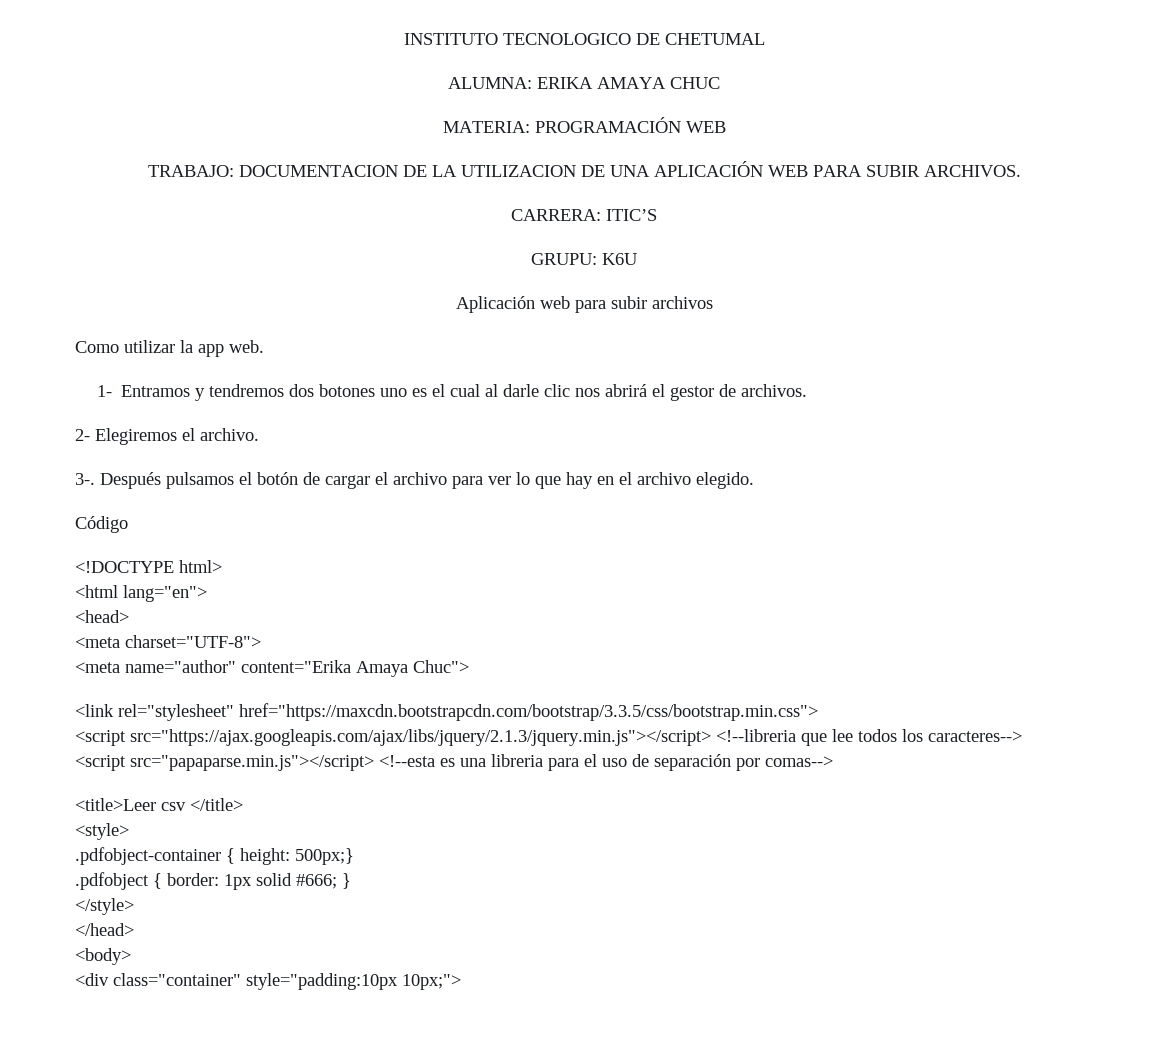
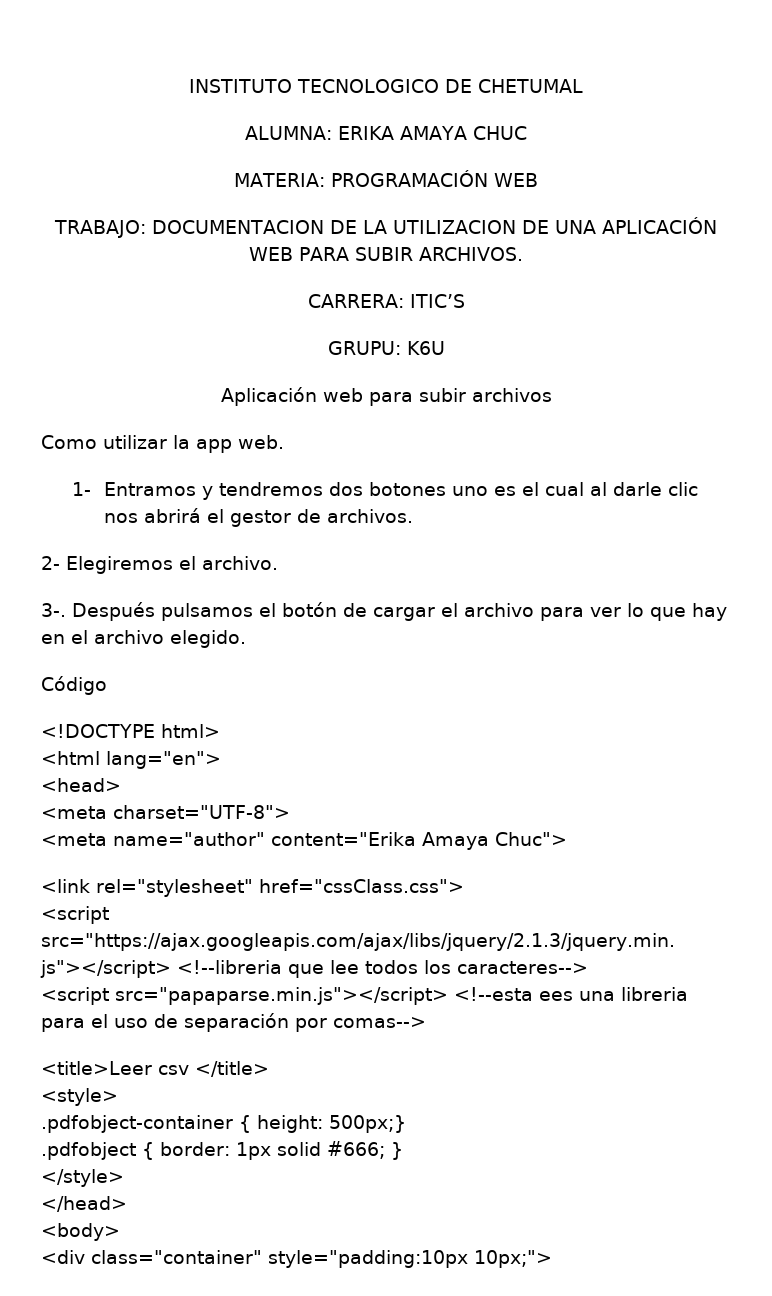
- <link rel="stylesheet" href="https://maxcdn.bootstrapcdn.com/bootstrap/3.3.5/css/bootstrap.min.css">
+ <link rel="stylesheet" href="cssClass.css">
- <script src="papaparse.min.js"></script> <!--esta es una libreria para el uso de separación por comas-->
+ <script src="papaparse.min.js"></script> <!--esta ees una libreria para el uso de separación por comas-->

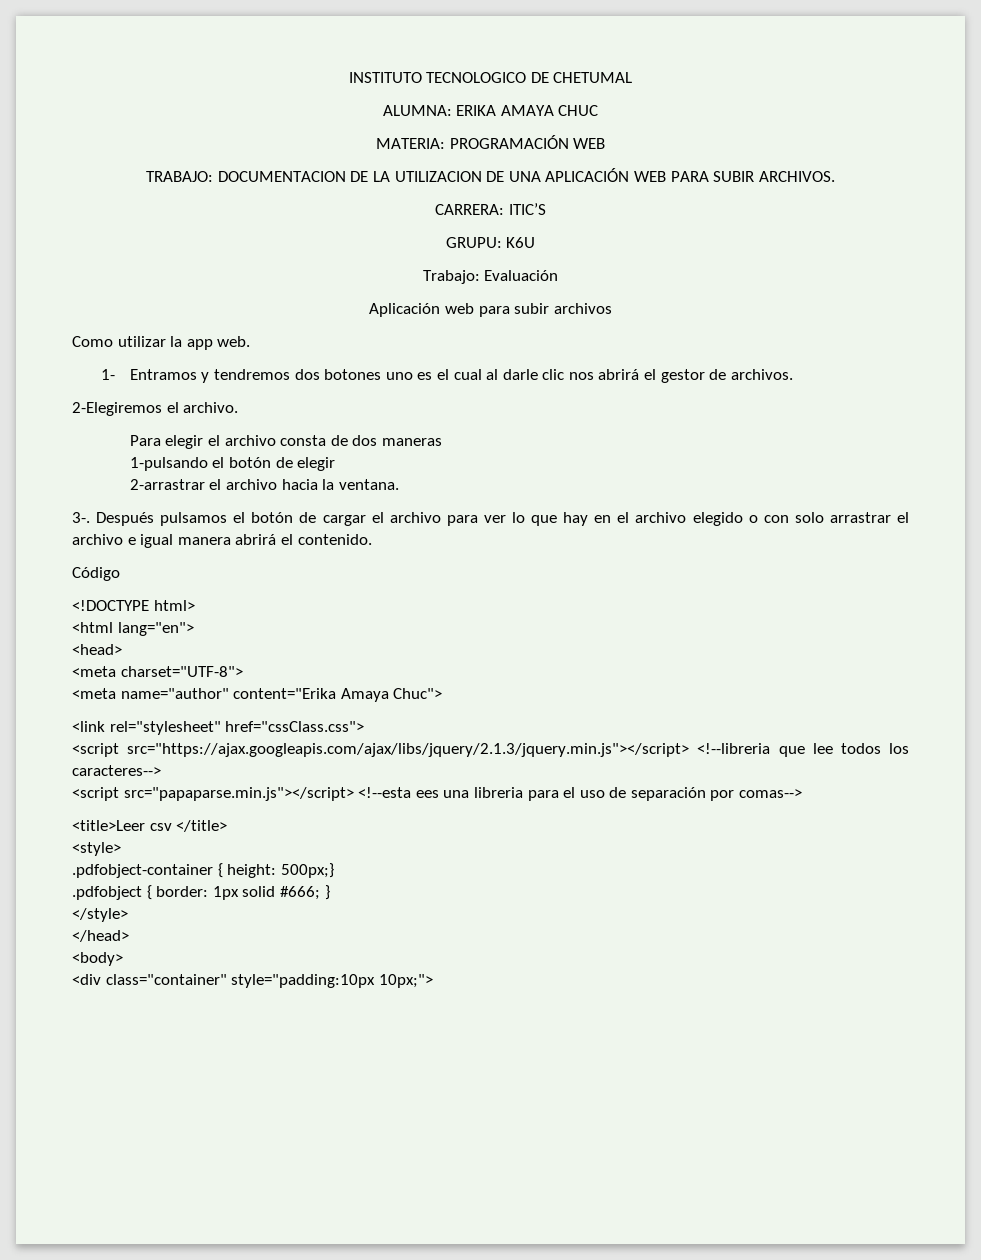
+ Trabajo: Evaluación
- 2- Elegiremos el archivo.
+ 2-Elegiremos el archivo.
+ Para elegir el archivo consta de dos maneras
+ 1-pulsando el botón de elegir
+ 2-arrastrar el archivo hacia la ventana.
- Después pulsamos el botón de cargar el archivo para ver lo que hay en el archivo elegido.
+ Después pulsamos el botón de cargar el archivo para ver lo que hay en el archivo elegido o con solo arrastrar el archivo e igual manera abrirá el contenido.

